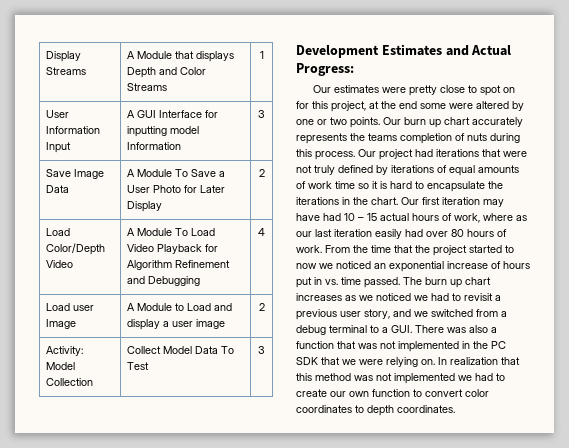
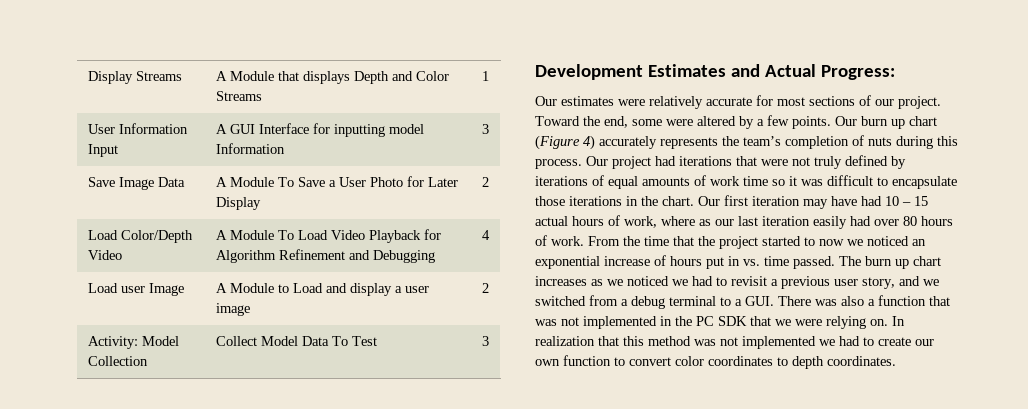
- Our estimates were pretty close to spot on for this project, at the end some were altered by one or two points.
+ Our estimates were relatively accurate for most sections of our project. Toward the end, some were altered by a few points.
- Our burn up chart accurately represents the teams completion of nuts during this process.
+ Our burn up chart (Figure 4) accurately represents the team’s completion of nuts during this process.
- Our project had iterations that were not truly defined by iterations of equal amounts of work time so it is hard to encapsulate the iterations in the chart.
+ Our project had iterations that were not truly defined by iterations of equal amounts of work time so it was difficult to encapsulate those iterations in the chart.

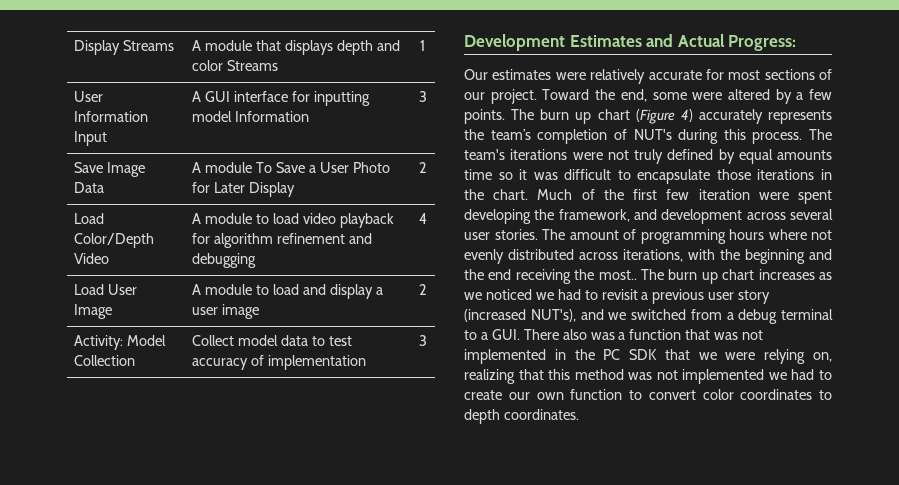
- Display Streams | A Module that displays Depth and Color Streams | 1
+ Display Streams | A module that displays depth and color Streams | 1
- User Information Input | A GUI Interface for inputting model Information | 3
+ User Information Input | A GUI interface for inputting model Information | 3
- Save Image Data | A Module To Save a User Photo for Later Display | 2
+ Save Image Data | A module To Save a User Photo for Later Display | 2
- Load Color/Depth Video | A Module To Load Video Playback for Algorithm Refinement and Debugging | 4
+ Load Color/Depth Video | A module to load video playback for algorithm refinement and debugging | 4
- Load user Image | A Module to Load and display a user image | 2
+ Load User Image | A module to load and display a user image | 2
- Activity: Model Collection | Collect Model Data To Test | 3
+ Activity: Model Collection | Collect model data to test accuracy of implementation | 3
- Our burn up chart (Figure 4) accurately represents the team’s completion of nuts during this process.
+ The burn up chart (Figure 4) accurately represents the team’s completion of NUT's during this process.
- Our project had iterations that were not truly defined by iterations of equal amounts of work time so it was difficult to encapsulate those iterations in the chart.
+ The team's iterations were not truly defined by equal amounts time so it was difficult to encapsulate those iterations in the chart.
- Our first iteration may have had 10 – 15 actual hours of work, where as our last iteration easily had over 80 hours of work. From the time that the project started to now we noticed an exponential increase of hours put in vs. time passed.
+ Much of the first few iteration were spent developing the framework, and development across several user stories. The amount of programming hours where not evenly distributed across iterations, with the beginning and the end receiving the most..
- The burn up chart increases as we noticed we had to revisit a previous user story, and we switched from a debug terminal to a GUI. There was also a function that was not implemented in the PC SDK that we were relying on. In realization that this method was not implemented we had to create our own function to convert color coordinates to depth coordinates.
+ The burn up chart increases as we noticed we had to revisit a previous user story (increased NUT's), and we switched from a debug terminal to a GUI. There also was a function that was not implemented in the PC SDK that we were relying on, realizing that this method was not implemented we had to create our own function to convert color coordinates to depth coordinates.

